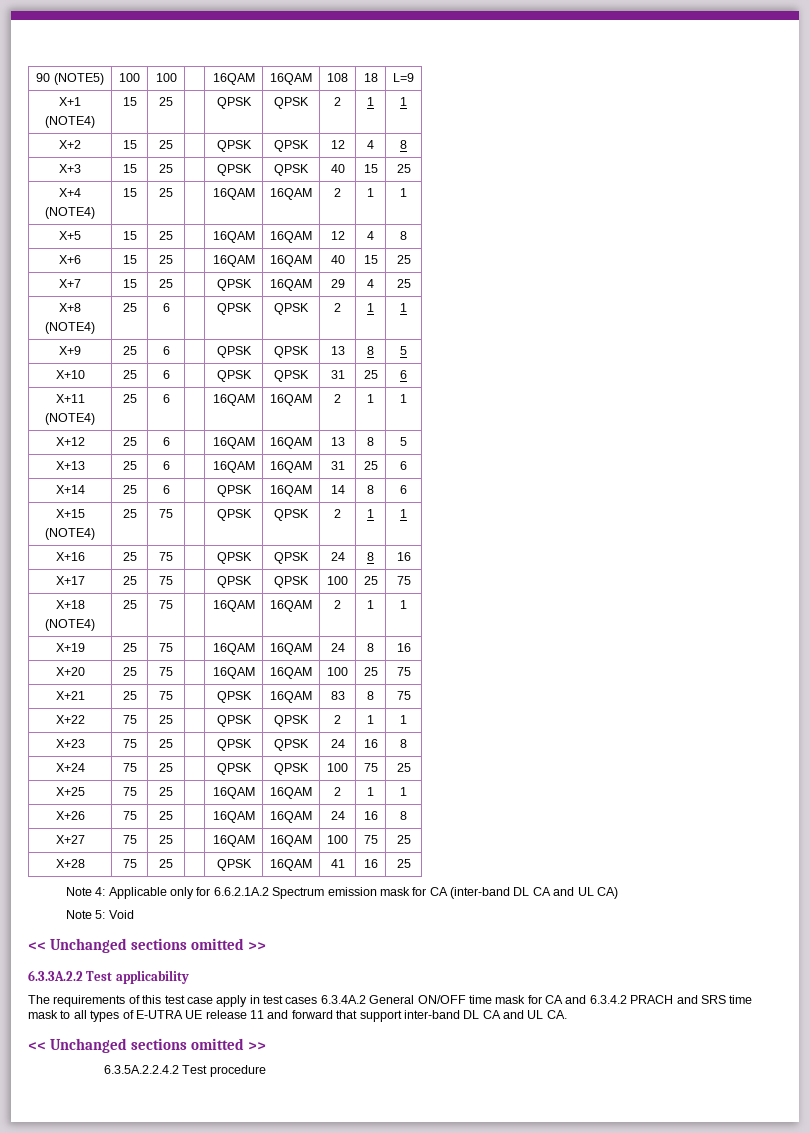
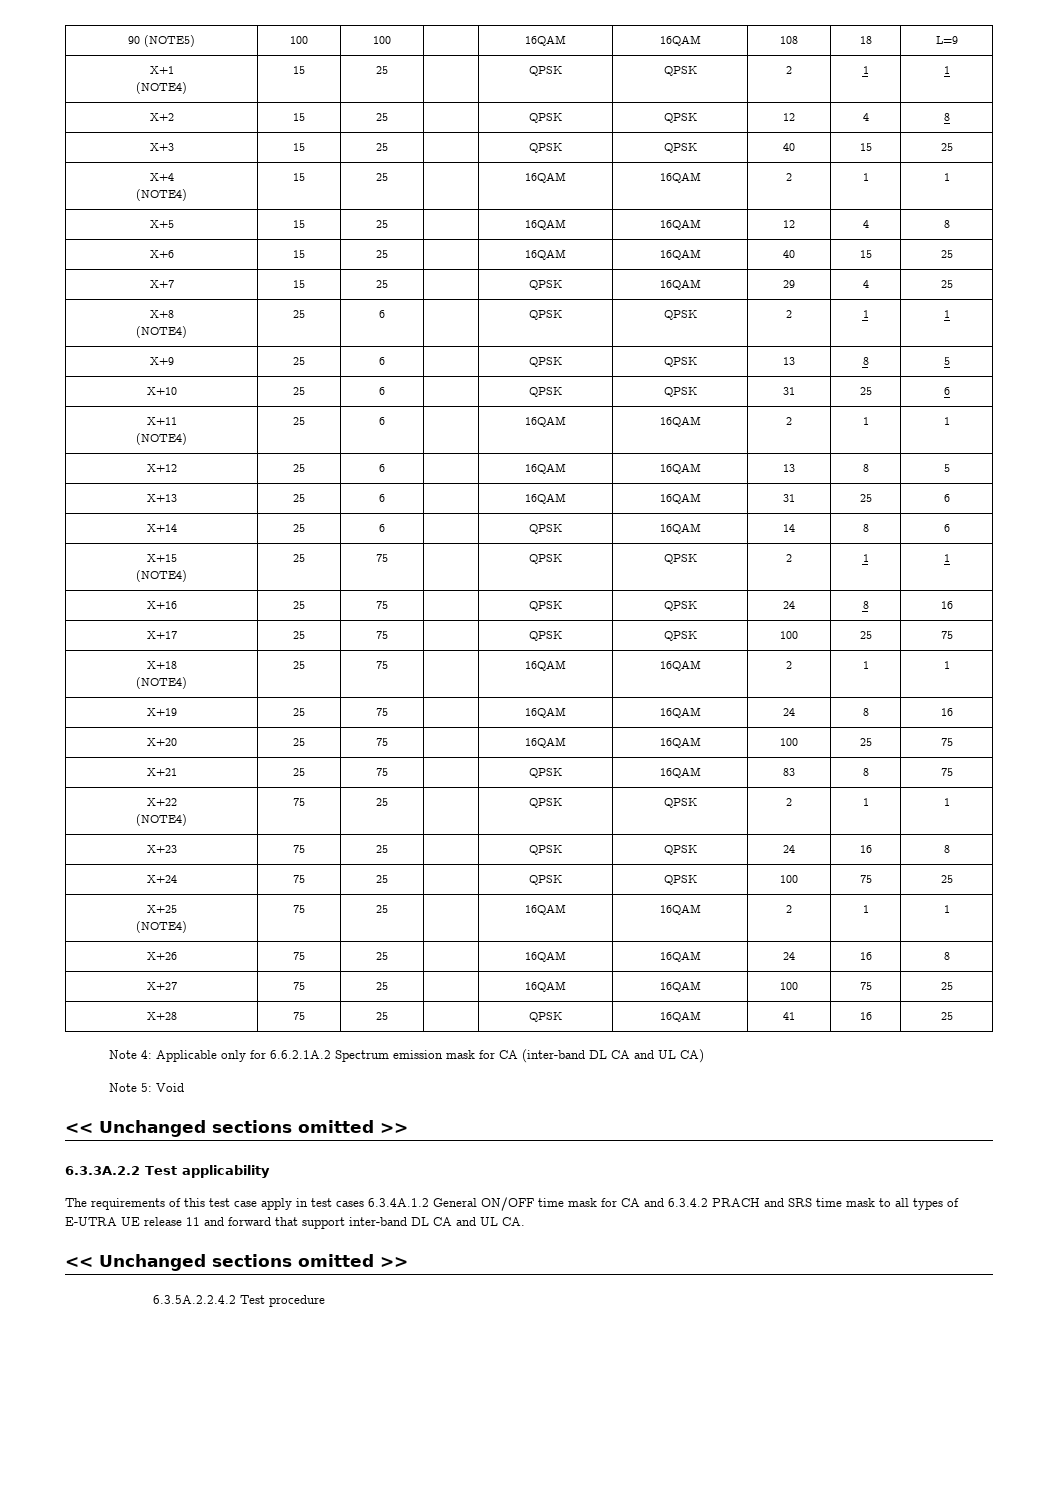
- X+22 | 75 | 25 | | QPSK | QPSK | 2 | 1 | 1
+ X+22
+ (NOTE4) | 75 | 25 | | QPSK | QPSK | 2 | 1 | 1
- X+25 | 75 | 25 | | 16QAM | 16QAM | 2 | 1 | 1
+ X+25
+ (NOTE4) | 75 | 25 | | 16QAM | 16QAM | 2 | 1 | 1
- The requirements of this test case apply in test cases 6.3.4A.2 General ON/OFF time mask for CA and 6.3.4.2 PRACH and SRS time mask to all types of E-UTRA UE release 11 and forward that support inter-band DL CA and UL CA.
+ The requirements of this test case apply in test cases 6.3.4A.1.2 General ON/OFF time mask for CA and 6.3.4.2 PRACH and SRS time mask to all types of E-UTRA UE release 11 and forward that support inter-band DL CA and UL CA.

